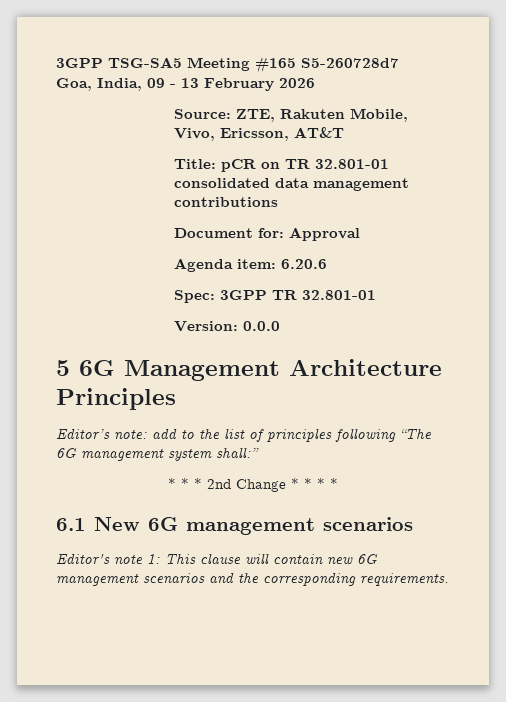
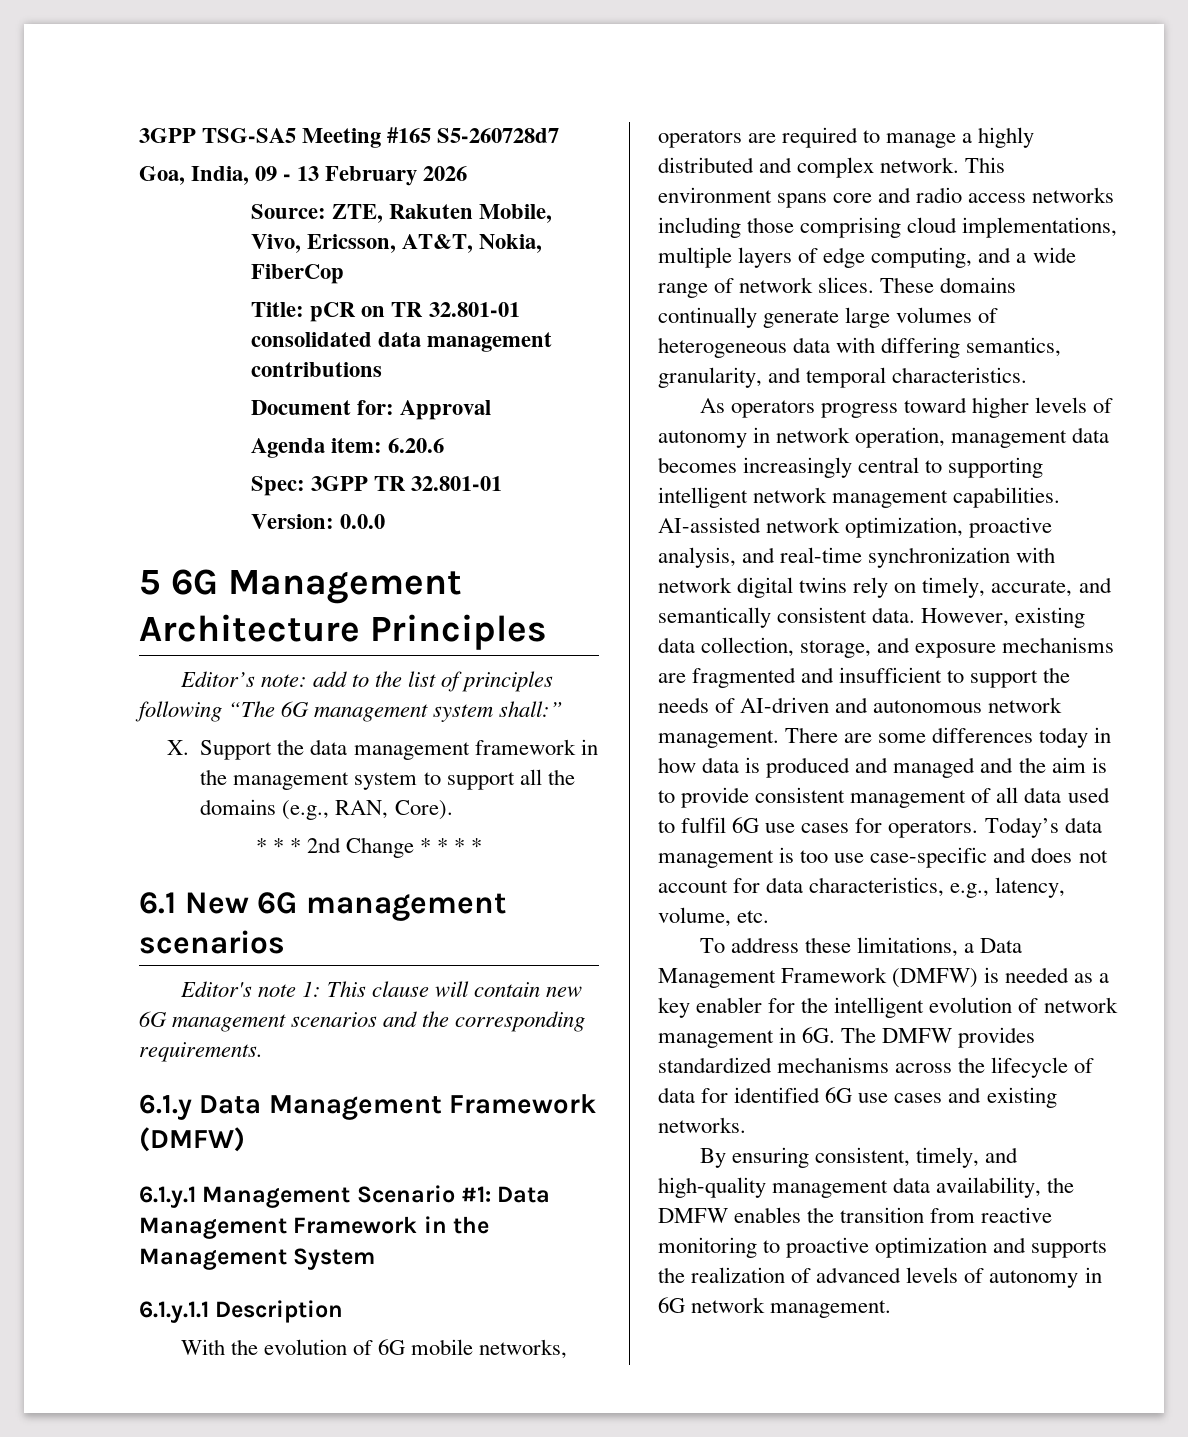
- Source: ZTE, Rakuten Mobile, Vivo, Ericsson, AT&T
+ Source: ZTE, Rakuten Mobile, Vivo, Ericsson, AT&T, Nokia, FiberCop
+ X. Support the data management framework in the management system to support all the domains (e.g., RAN, Core).
+ 6.1.y Data Management Framework (DMFW)
+ 6.1.y.1 Management Scenario #1: Data Management Framework in the Management System
+ 6.1.y.1.1 Description
+ With the evolution of 6G mobile networks, operators are required to manage a highly distributed and complex network. This environment spans core and radio access networks including those comprising cloud implementations, multiple layers of edge computing, and a wide range of network slices. These domains continually generate large volumes of heterogeneous data with differing semantics, granularity, and temporal characteristics.
+ As operators progress toward higher levels of autonomy in network operation, management data becomes increasingly central to supporting intelligent network management capabilities. AI‑assisted network optimization, proactive analysis, and real‑time synchronization with network digital twins rely on timely, accurate, and semantically consistent data. However, existing data collection, storage, and exposure mechanisms are fragmented and insufficient to support the needs of AI‑driven and autonomous network management. There are some differences today in how data is produced and managed and the aim is to provide consistent management of all data used to fulfil 6G use cases for operators. Today’s data management is too use case-specific and does not account for data characteristics, e.g., latency, volume, etc.
+ To address these limitations, a Data Management Framework (DMFW) is needed as a key enabler for the intelligent evolution of network management in 6G. The DMFW provides standardized mechanisms across the lifecycle of data for identified 6G use cases and existing networks.
+ By ensuring consistent, timely, and high‑quality management data availability, the DMFW enables the transition from reactive monitoring to proactive optimization and supports the realization of advanced levels of autonomy in 6G network management.

